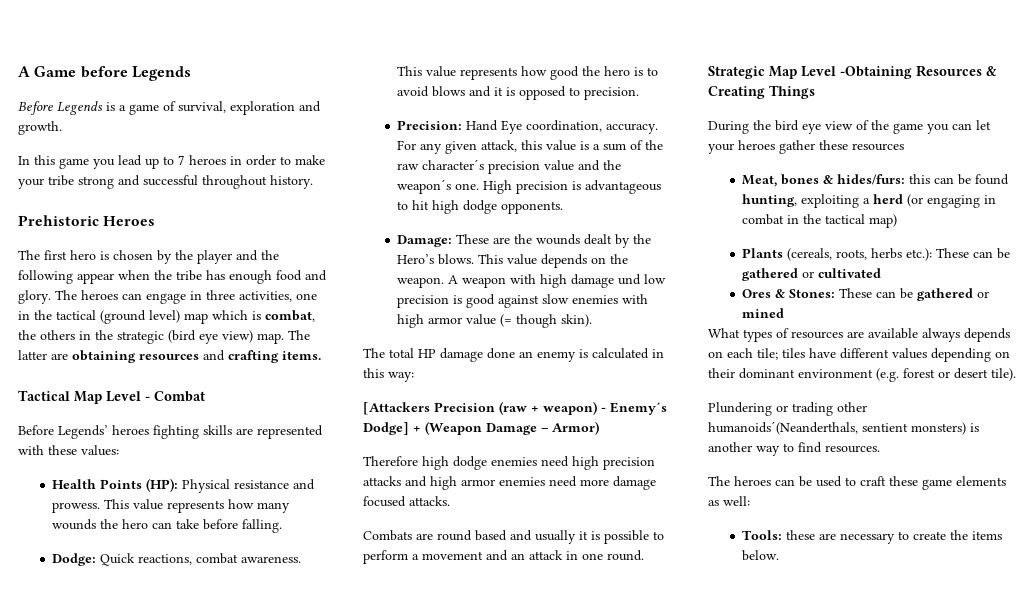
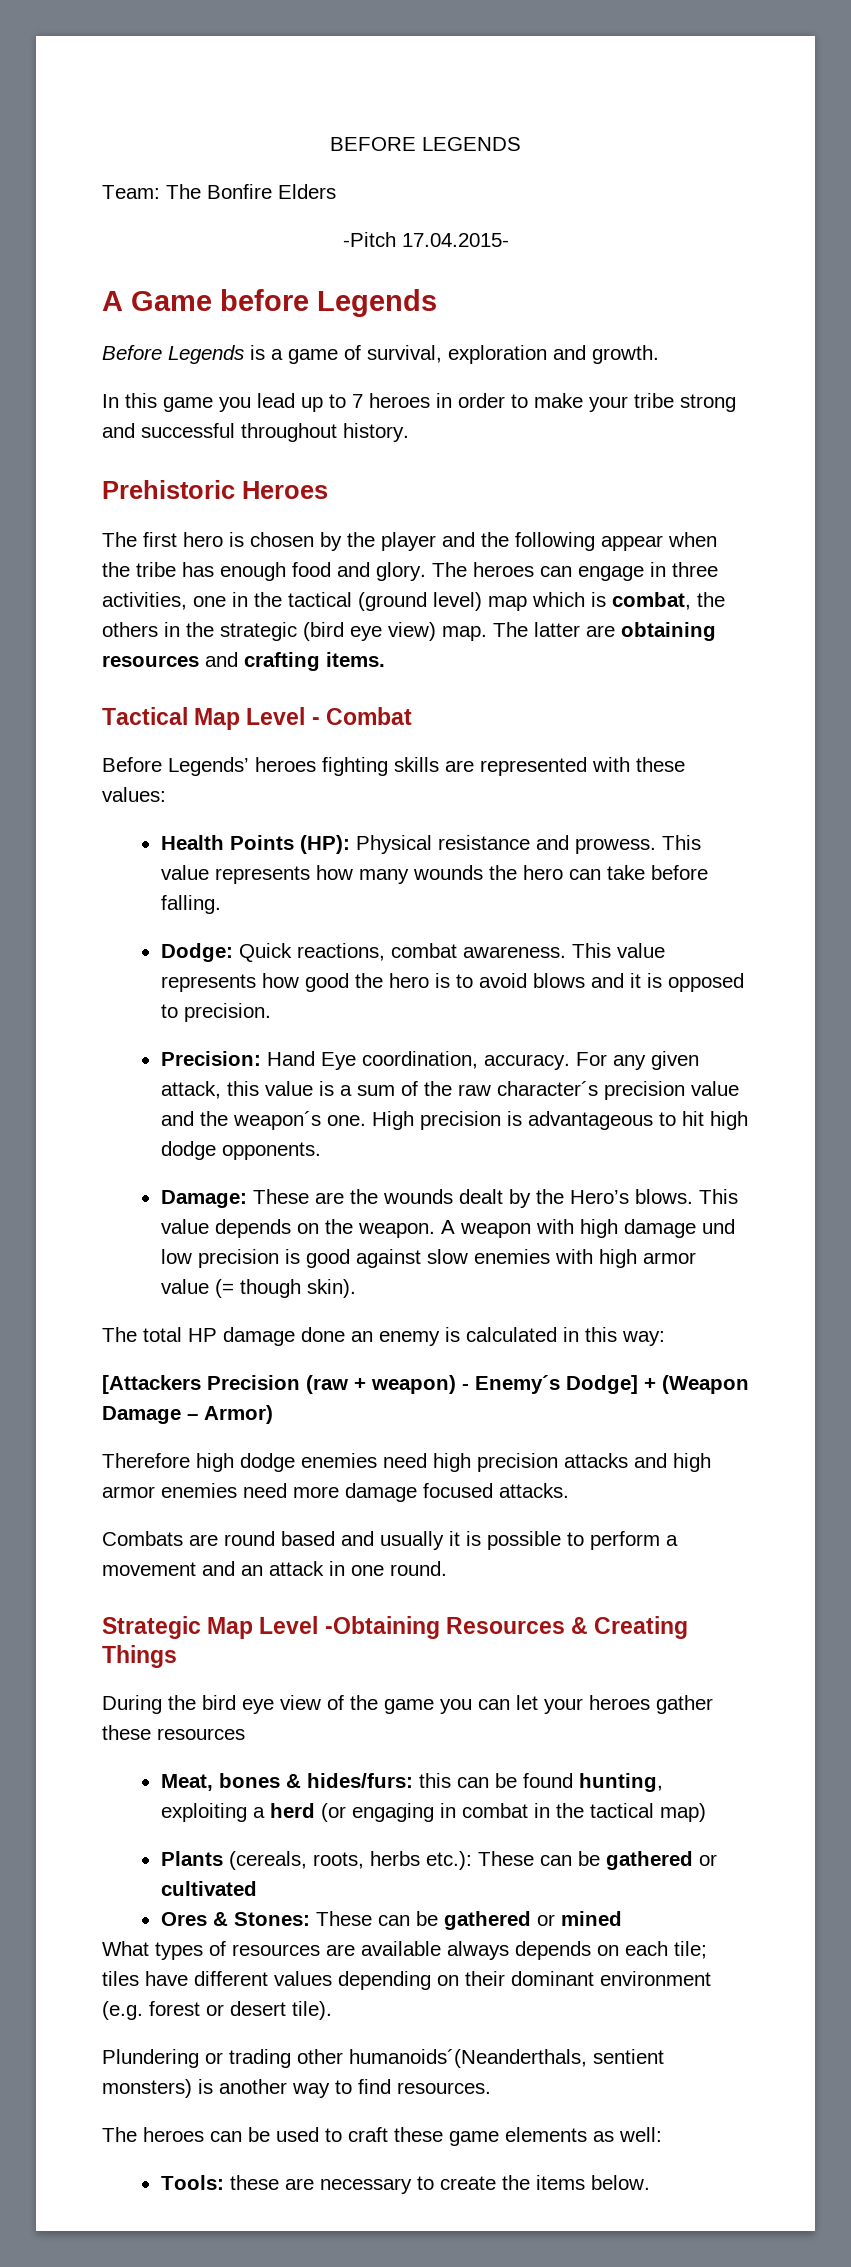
+ BEFORE LEGENDS
+ Team: The Bonfire Elders
+ -Pitch 17.04.2015-

